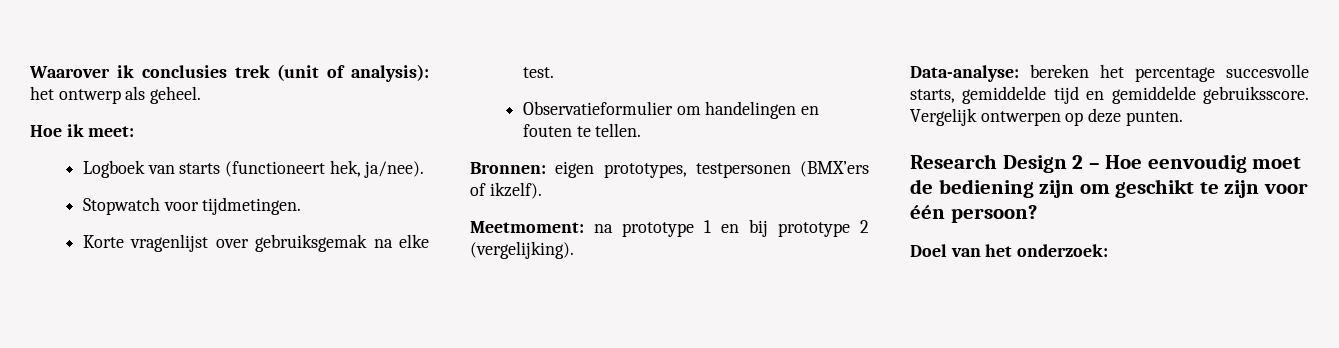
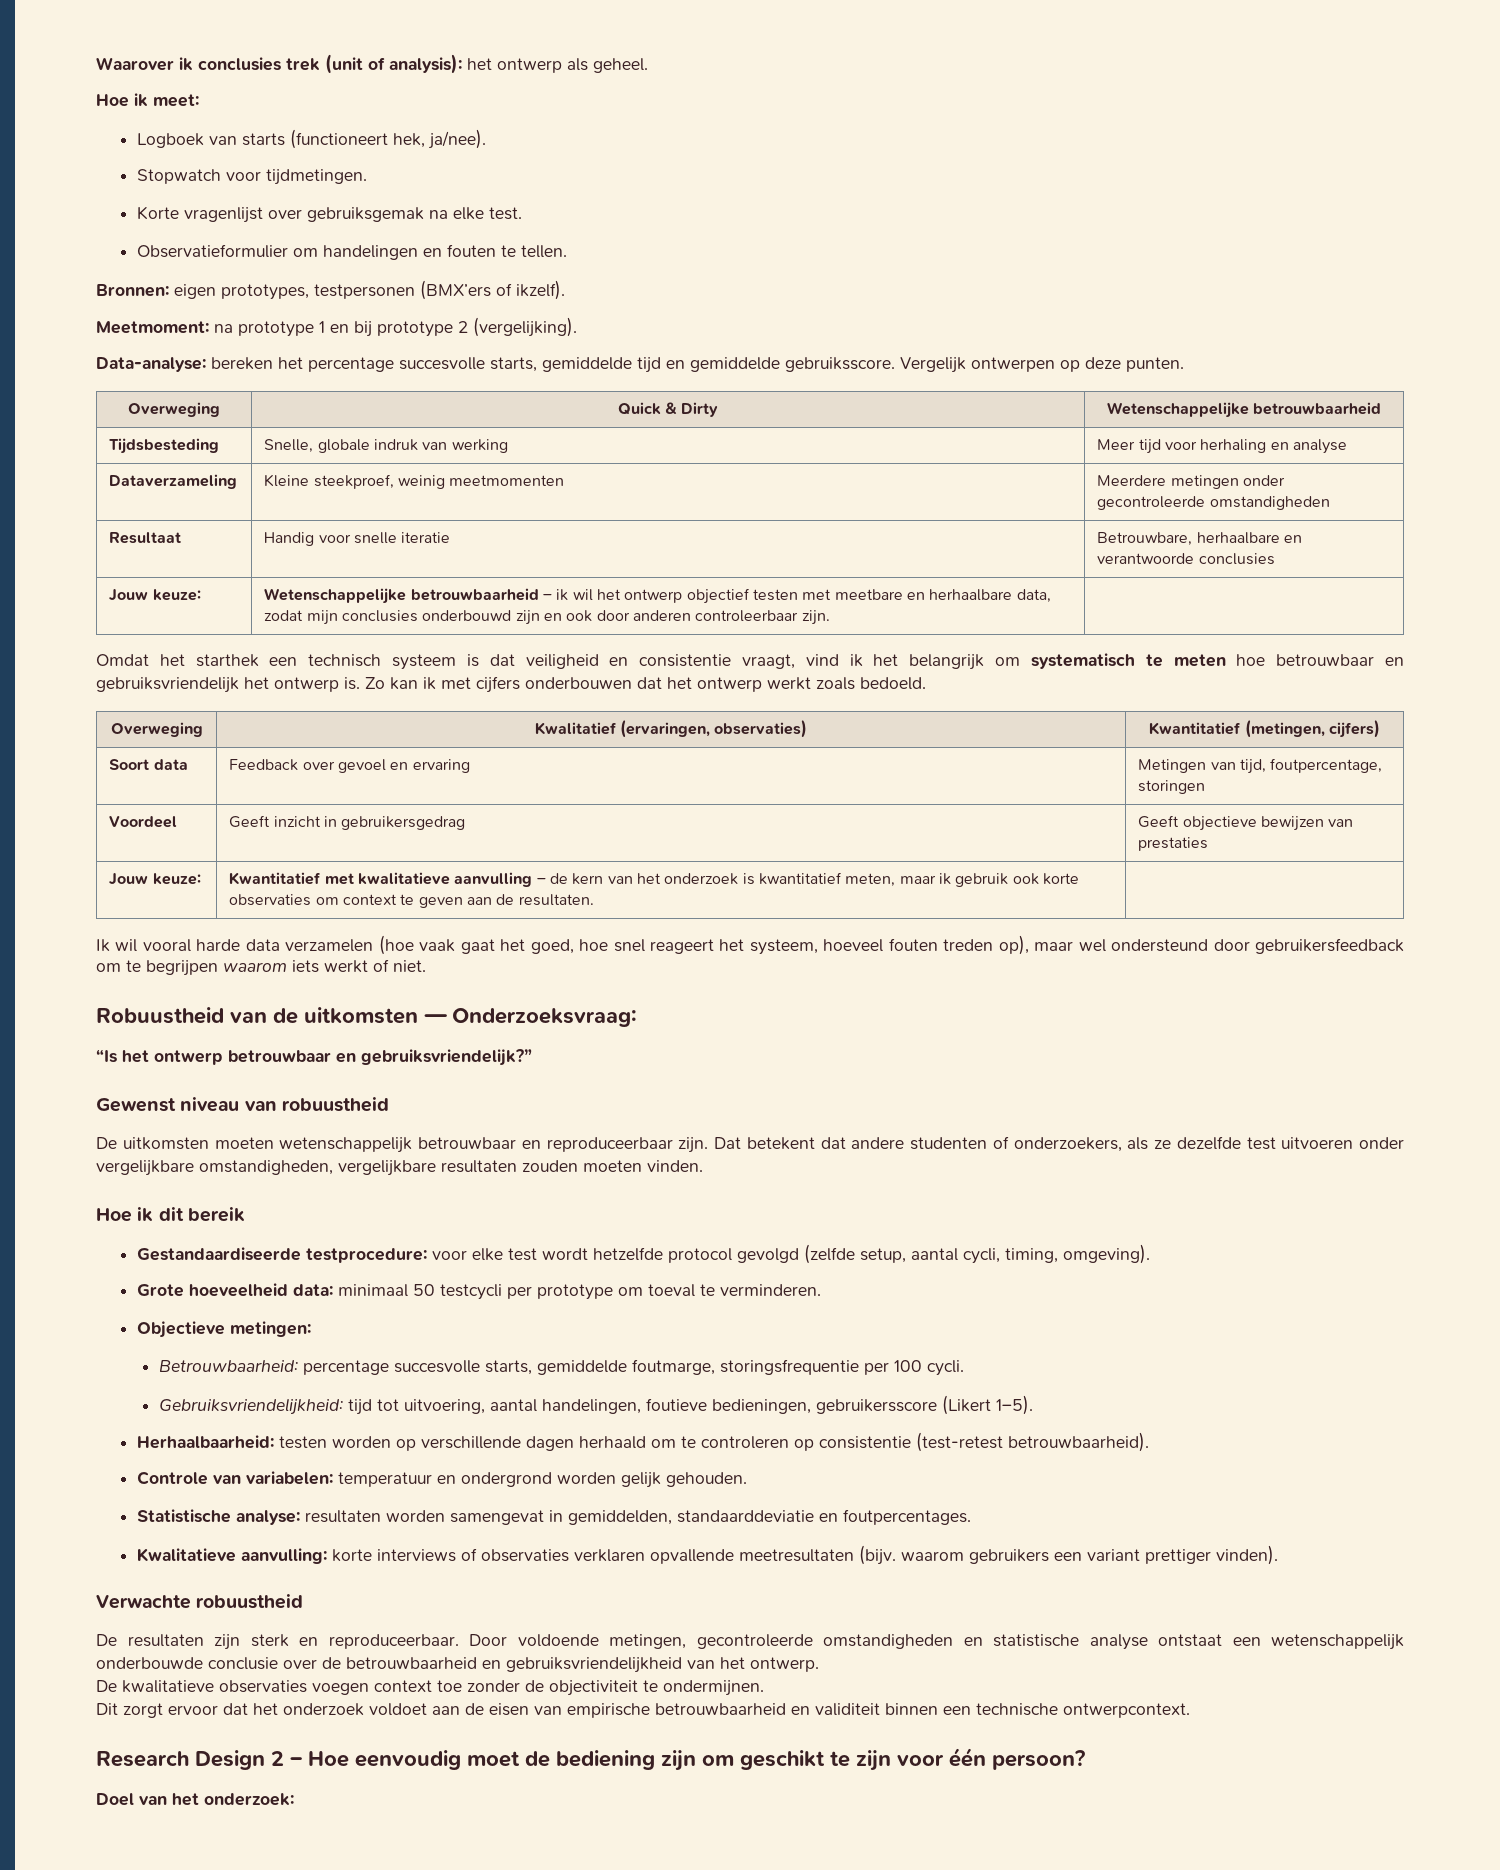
+ Overweging | Quick & Dirty | Wetenschappelijke betrouwbaarheid
+ Tijdsbesteding | Snelle, globale indruk van werking | Meer tijd voor herhaling en analyse
+ Dataverzameling | Kleine steekproef, weinig meetmomenten | Meerdere metingen onder gecontroleerde omstandigheden
+ Resultaat | Handig voor snelle iteratie | Betrouwbare, herhaalbare en verantwoorde conclusies
+ Jouw keuze: | Wetenschappelijke betrouwbaarheid – ik wil het ontwerp objectief testen met meetbare en herhaalbare data, zodat mijn conclusies onderbouwd zijn en ook door anderen controleerbaar zijn. |
+ Omdat het starthek een technisch systeem is dat veiligheid en consistentie vraagt, vind ik het belangrijk om systematisch te meten hoe betrouwbaar en gebruiksvriendelijk het ontwerp is. Zo kan ik met cijfers onderbouwen dat het ontwerp werkt zoals bedoeld.
+ Overweging | Kwalitatief (ervaringen, observaties) | Kwantitatief (metingen, cijfers)
+ Soort data | Feedback over gevoel en ervaring | Metingen van tijd, foutpercentage, storingen
+ Voordeel | Geeft inzicht in gebruikersgedrag | Geeft objectieve bewijzen van prestaties
+ Jouw keuze: | Kwantitatief met kwalitatieve aanvulling – de kern van het onderzoek is kwantitatief meten, maar ik gebruik ook korte observaties om context te geven aan de resultaten. |
+ Ik wil vooral harde data verzamelen (hoe vaak gaat het goed, hoe snel reageert het systeem, hoeveel fouten treden op), maar wel ondersteund door gebruikersfeedback om te begrijpen waarom iets werkt of niet.
+ Robuustheid van de uitkomsten — Onderzoeksvraag:
+ “Is het ontwerp betrouwbaar en gebruiksvriendelijk?”
+ Gewenst niveau van robuustheid
+ De uitkomsten moeten wetenschappelijk betrouwbaar en reproduceerbaar zijn. Dat betekent dat andere studenten of onderzoekers, als ze dezelfde test uitvoeren onder vergelijkbare omstandigheden, vergelijkbare resultaten zouden moeten vinden.
+ Hoe ik dit bereik
+ Gestandaardiseerde testprocedure: voor elke test wordt hetzelfde protocol gevolgd (zelfde setup, aantal cycli, timing, omgeving).
+ Grote hoeveelheid data: minimaal 50 testcycli per prototype om toeval te verminderen.
+ Objectieve metingen:
+ Betrouwbaarheid: percentage succesvolle starts, gemiddelde foutmarge, storingsfrequentie per 100 cycli.
+ Gebruiksvriendelijkheid: tijd tot uitvoering, aantal handelingen, foutieve bedieningen, gebruikersscore (Likert 1–5).
+ Herhaalbaarheid: testen worden op verschillende dagen herhaald om te controleren op consistentie (test-retest betrouwbaarheid).
+ Controle van variabelen: temperatuur en ondergrond worden gelijk gehouden.
+ Statistische analyse: resultaten worden samengevat in gemiddelden, standaarddeviatie en foutpercentages.
+ Kwalitatieve aanvulling: korte interviews of observaties verklaren opvallende meetresultaten (bijv. waarom gebruikers een variant prettiger vinden).
+ Verwachte robuustheid
+ De resultaten zijn sterk en reproduceerbaar. Door voldoende metingen, gecontroleerde omstandigheden en statistische analyse ontstaat een wetenschappelijk onderbouwde conclusie over de betrouwbaarheid en gebruiksvriendelijkheid van het ontwerp.
+ De kwalitatieve observaties voegen context toe zonder de objectiviteit te ondermijnen.
+ Dit zorgt ervoor dat het onderzoek voldoet aan de eisen van empirische betrouwbaarheid en validiteit binnen een technische ontwerpcontext.

